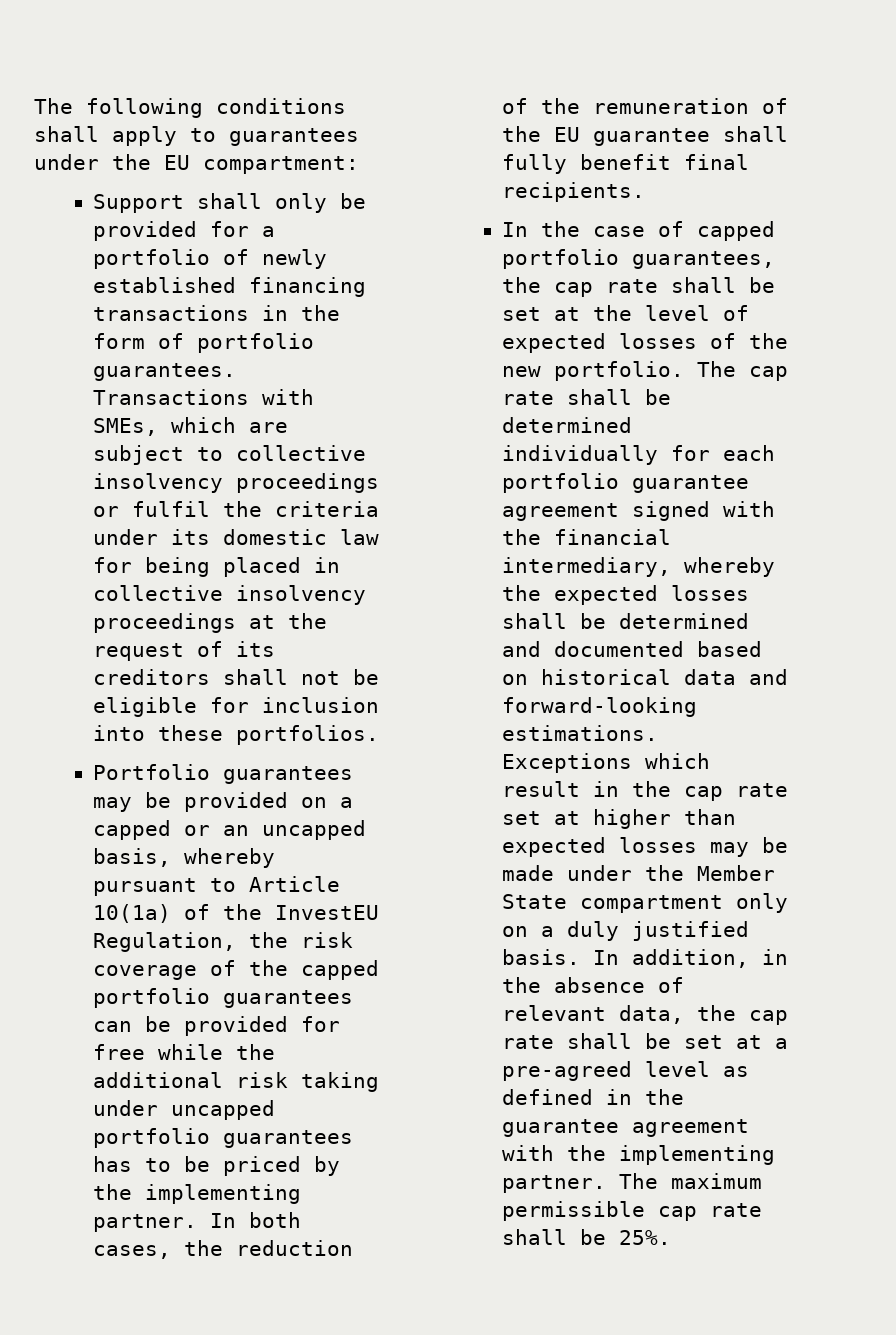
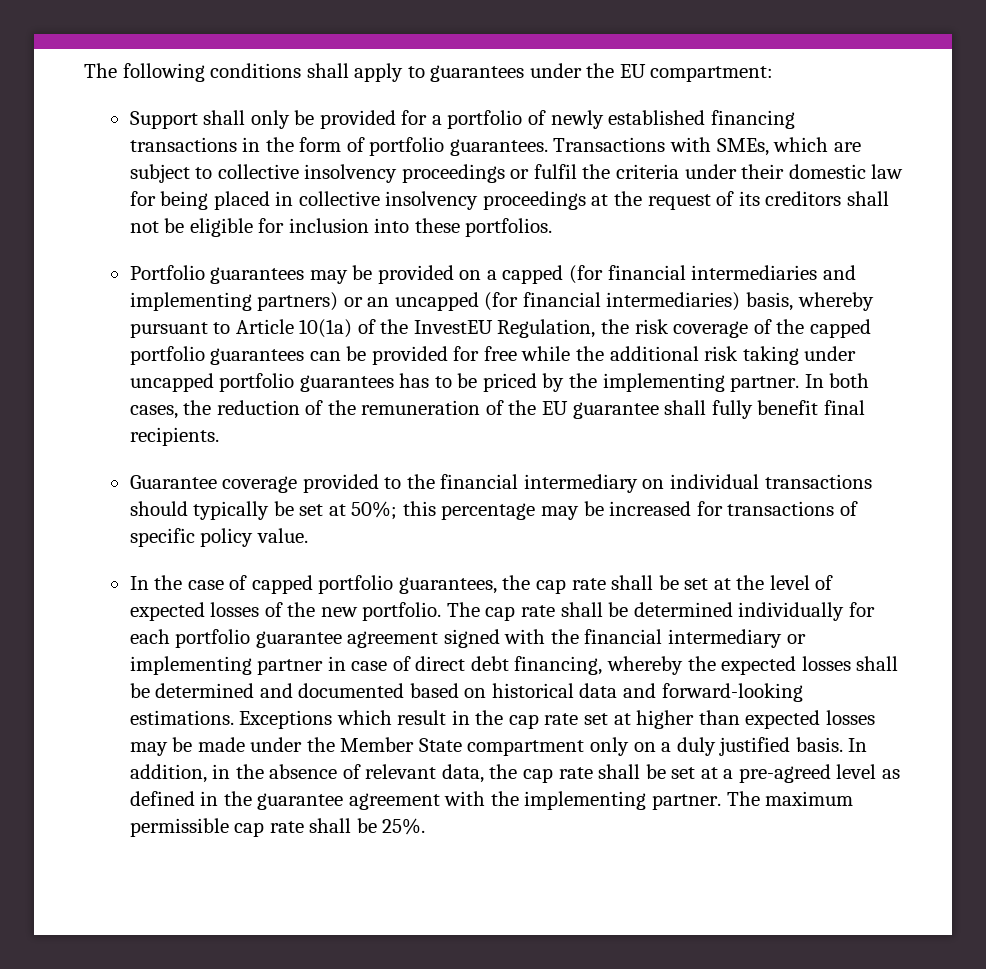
- Transactions with SMEs, which are subject to collective insolvency proceedings or fulfil the criteria under its domestic law for being placed in collective insolvency proceedings at the request of its creditors shall not be eligible for inclusion into these portfolios.
+ Transactions with SMEs, which are subject to collective insolvency proceedings or fulfil the criteria under their domestic law for being placed in collective insolvency proceedings at the request of its creditors shall not be eligible for inclusion into these portfolios.
- Portfolio guarantees may be provided on a capped or an uncapped basis, whereby pursuant to Article 10(1a) of the InvestEU Regulation, the risk coverage of the capped portfolio guarantees can be provided for free while the additional risk taking under uncapped portfolio guarantees has to be priced by the implementing partner.
+ Portfolio guarantees may be provided on a capped (for financial intermediaries and implementing partners) or an uncapped (for financial intermediaries) basis, whereby pursuant to Article 10(1a) of the InvestEU Regulation, the risk coverage of the capped portfolio guarantees can be provided for free while the additional risk taking under uncapped portfolio guarantees has to be priced by the implementing partner.
+ Guarantee coverage provided to the financial intermediary on individual transactions should typically be set at 50%; this percentage may be increased for transactions of specific policy value.
- The cap rate shall be determined individually for each portfolio guarantee agreement signed with the financial intermediary, whereby the expected losses shall be determined and documented based on historical data and forward-looking estimations.
+ The cap rate shall be determined individually for each portfolio guarantee agreement signed with the financial intermediary or implementing partner in case of direct debt financing, whereby the expected losses shall be determined and documented based on historical data and forward-looking estimations.

